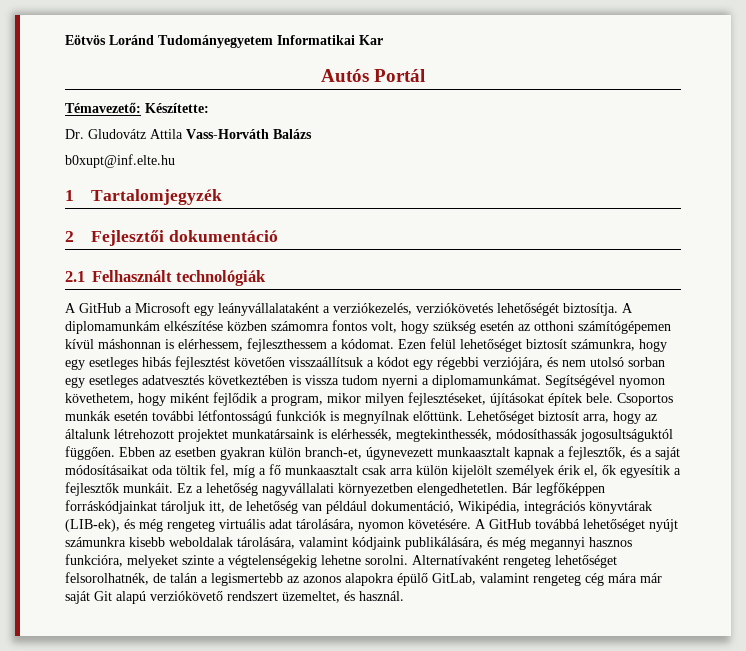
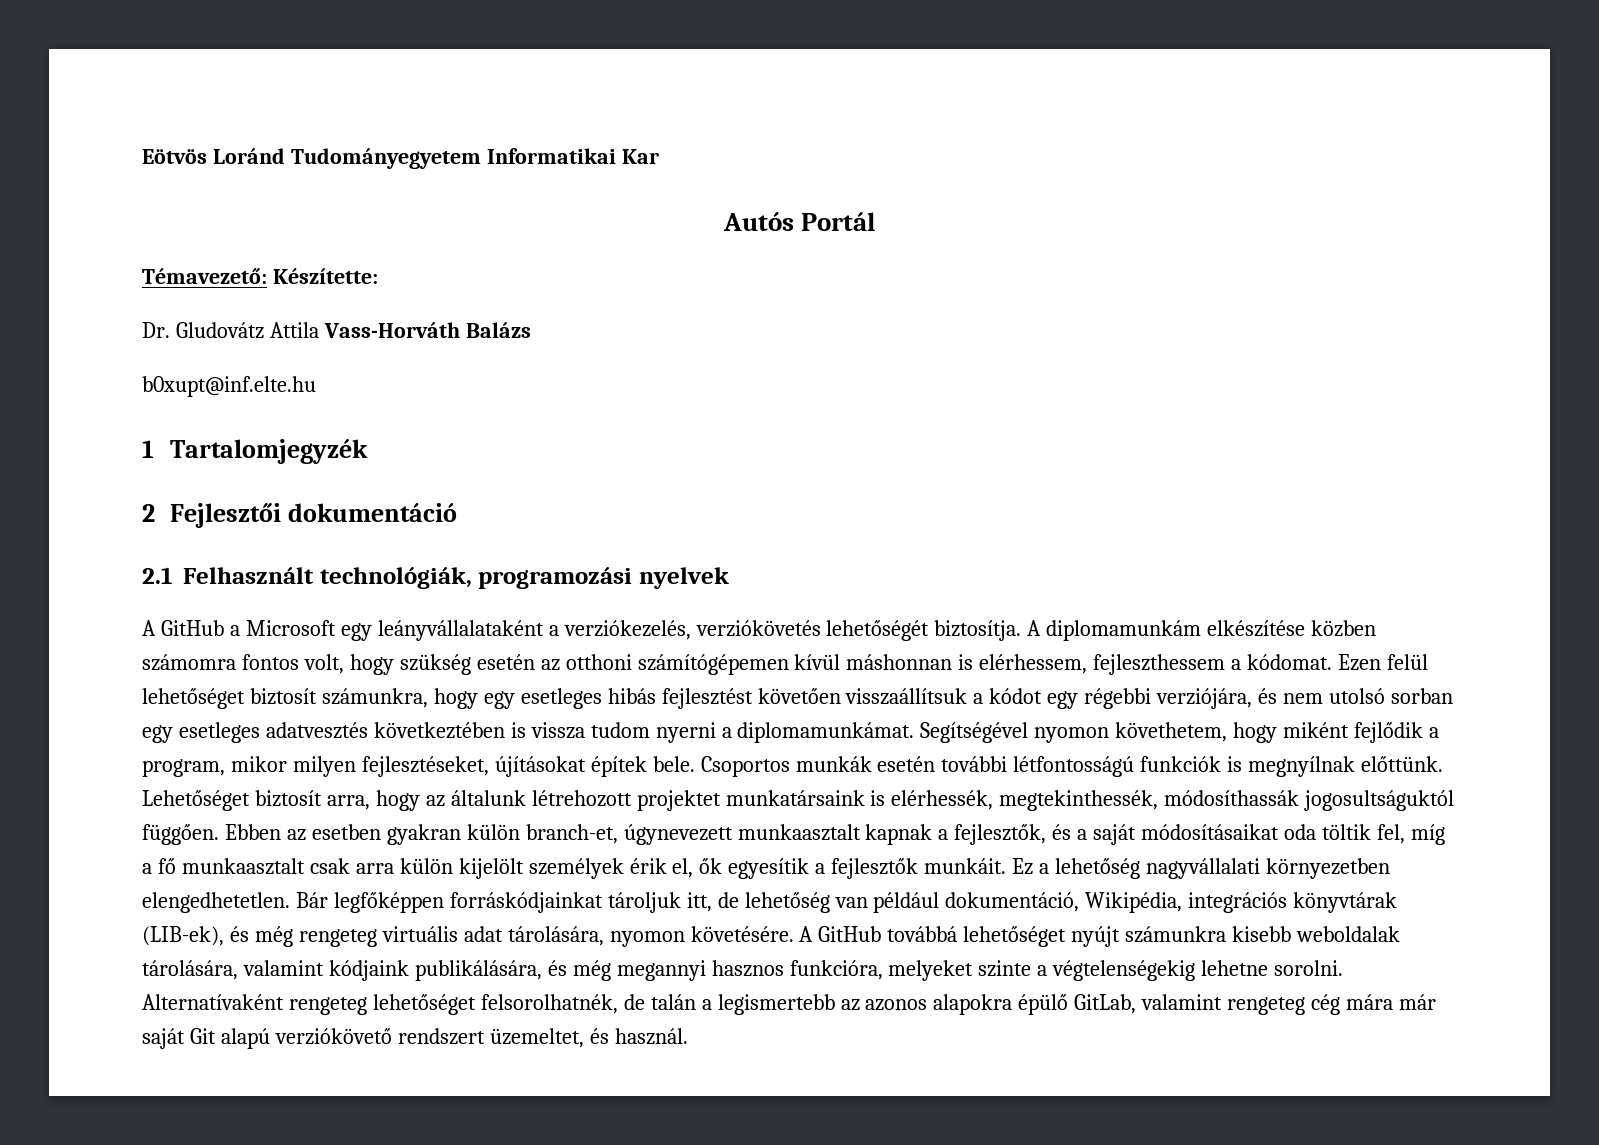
- 2.1 Felhasznált technológiák
+ 2.1 Felhasznált technológiák, programozási nyelvek

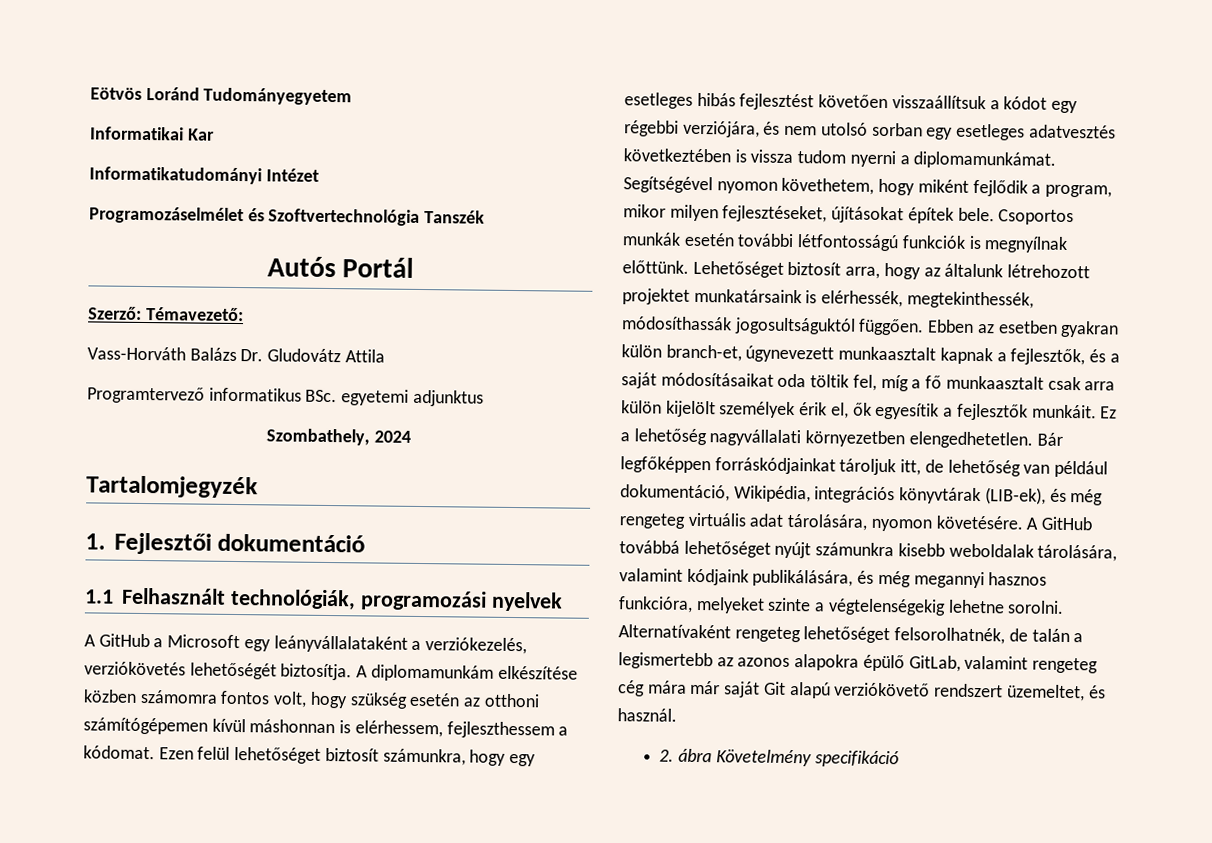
- Eötvös Loránd Tudományegyetem Informatikai Kar
+ Eötvös Loránd Tudományegyetem
+ Informatikai Kar
+ Informatikatudományi Intézet
+ Programozáselmélet és Szoftvertechnológia Tanszék
- Témavezető: Készítette:
- Dr. Gludovátz Attila Vass-Horváth Balázs
- b0xupt@inf.elte.hu
- 1 Tartalomjegyzék
+ Szerző: Témavezető:
+ Vass-Horváth Balázs Dr. Gludovátz Attila
+ Programtervező informatikus BSc. egyetemi adjunktus
+ Szombathely, 2024
+ Tartalomjegyzék
- 2 Fejlesztői dokumentáció
+ 1. Fejlesztői dokumentáció
- 2.1 Felhasznált technológiák, programozási nyelvek
+ 1.1 Felhasznált technológiák, programozási nyelvek
+ 2. ábra Követelmény specifikáció

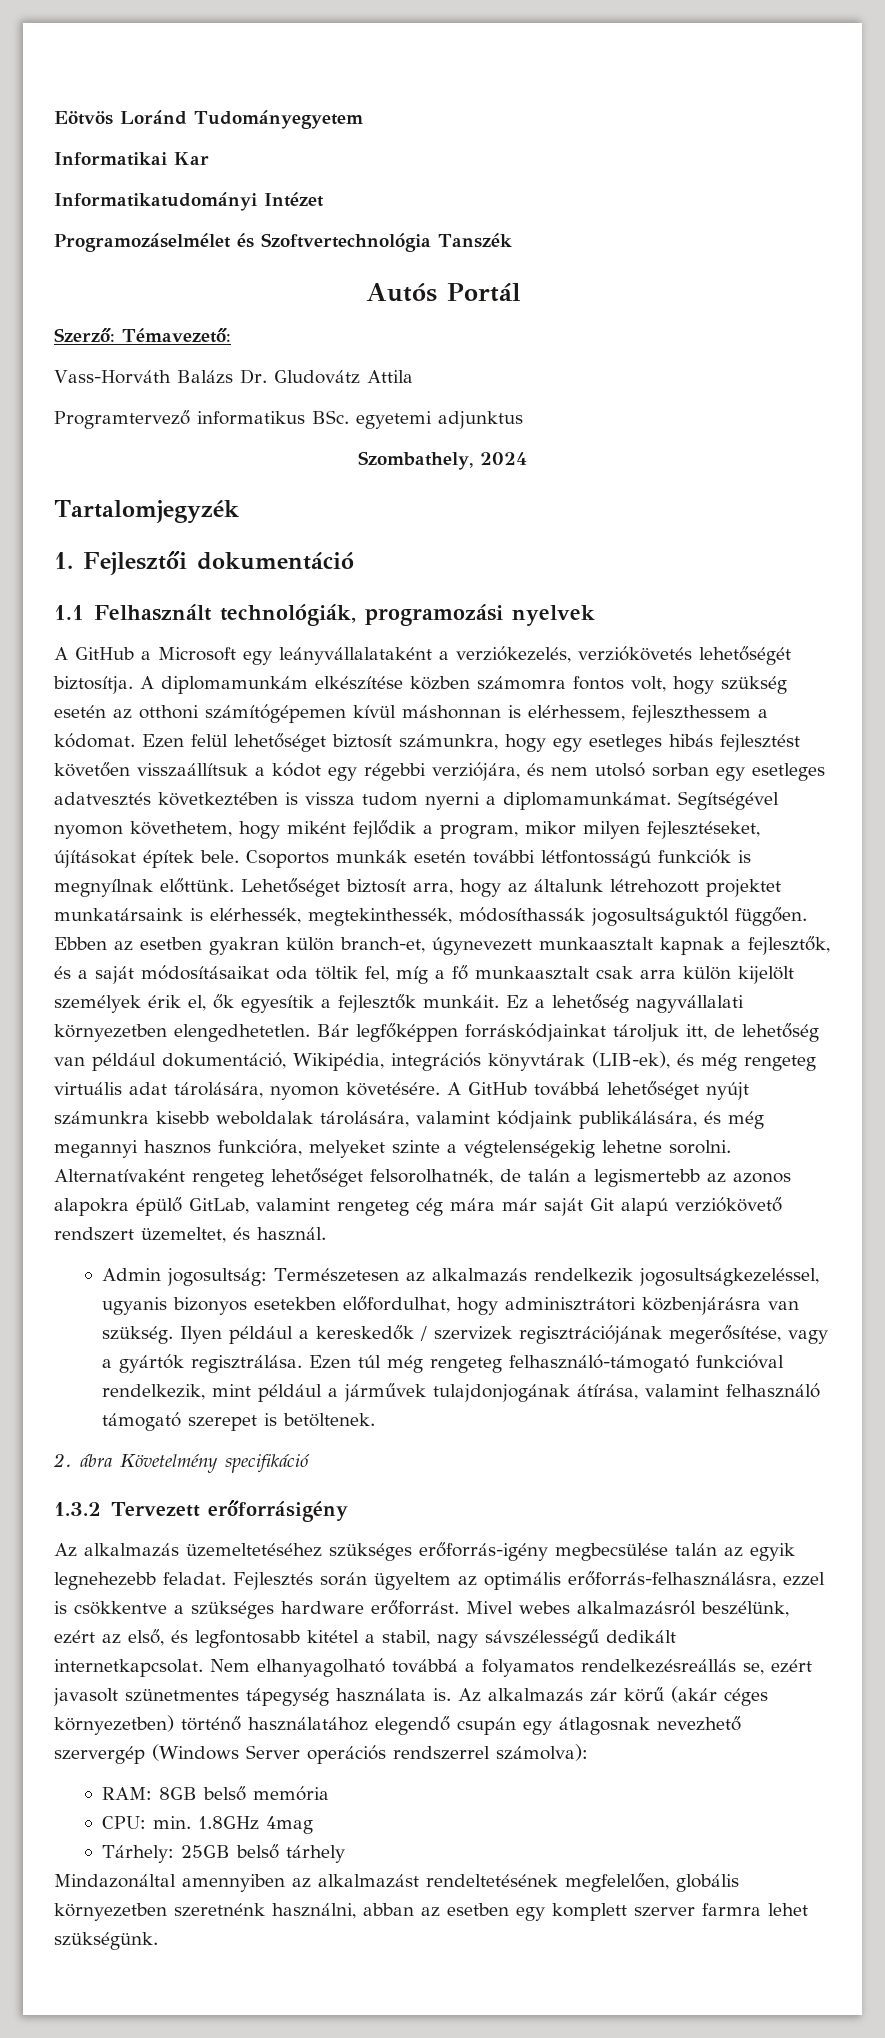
+ Admin jogosultság: Természetesen az alkalmazás rendelkezik jogosultságkezeléssel, ugyanis bizonyos esetekben előfordulhat, hogy adminisztrátori közbenjárásra van szükség. Ilyen például a kereskedők / szervizek regisztrációjának megerősítése, vagy a gyártók regisztrálása. Ezen túl még rengeteg felhasználó-támogató funkcióval rendelkezik, mint például a járművek tulajdonjogának átírása, valamint felhasználó támogató szerepet is betöltenek.
  2. ábra Követelmény specifikáció
+ 1.3.2 Tervezett erőforrásigény
+ Az alkalmazás üzemeltetéséhez szükséges erőforrás-igény megbecsülése talán az egyik legnehezebb feladat. Fejlesztés során ügyeltem az optimális erőforrás-felhasználásra, ezzel is csökkentve a szükséges hardware erőforrást. Mivel webes alkalmazásról beszélünk, ezért az első, és legfontosabb kitétel a stabil, nagy sávszélességű dedikált internetkapcsolat. Nem elhanyagolható továbbá a folyamatos rendelkezésreállás se, ezért javasolt szünetmentes tápegység használata is. Az alkalmazás zár körű (akár céges környezetben) történő használatához elegendő csupán egy átlagosnak nevezhető szervergép (Windows Server operációs rendszerrel számolva):
+ RAM: 8GB belső memória
+ CPU: min. 1.8GHz 4mag
+ Tárhely: 25GB belső tárhely
+ Mindazonáltal amennyiben az alkalmazást rendeltetésének megfelelően, globális környezetben szeretnénk használni, abban az esetben egy komplett szerver farmra lehet szükségünk.

